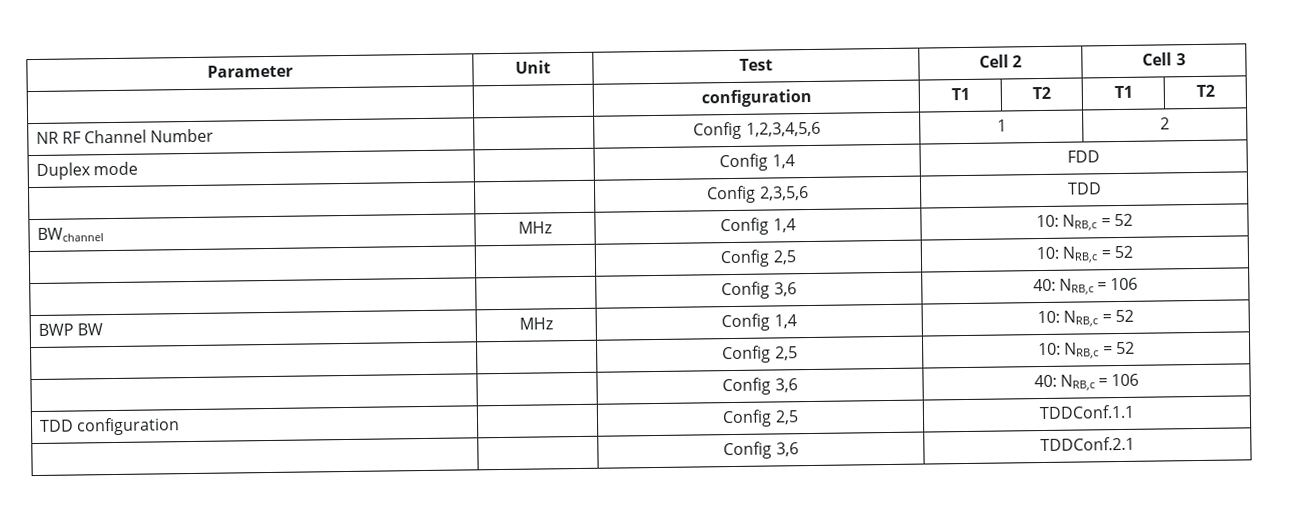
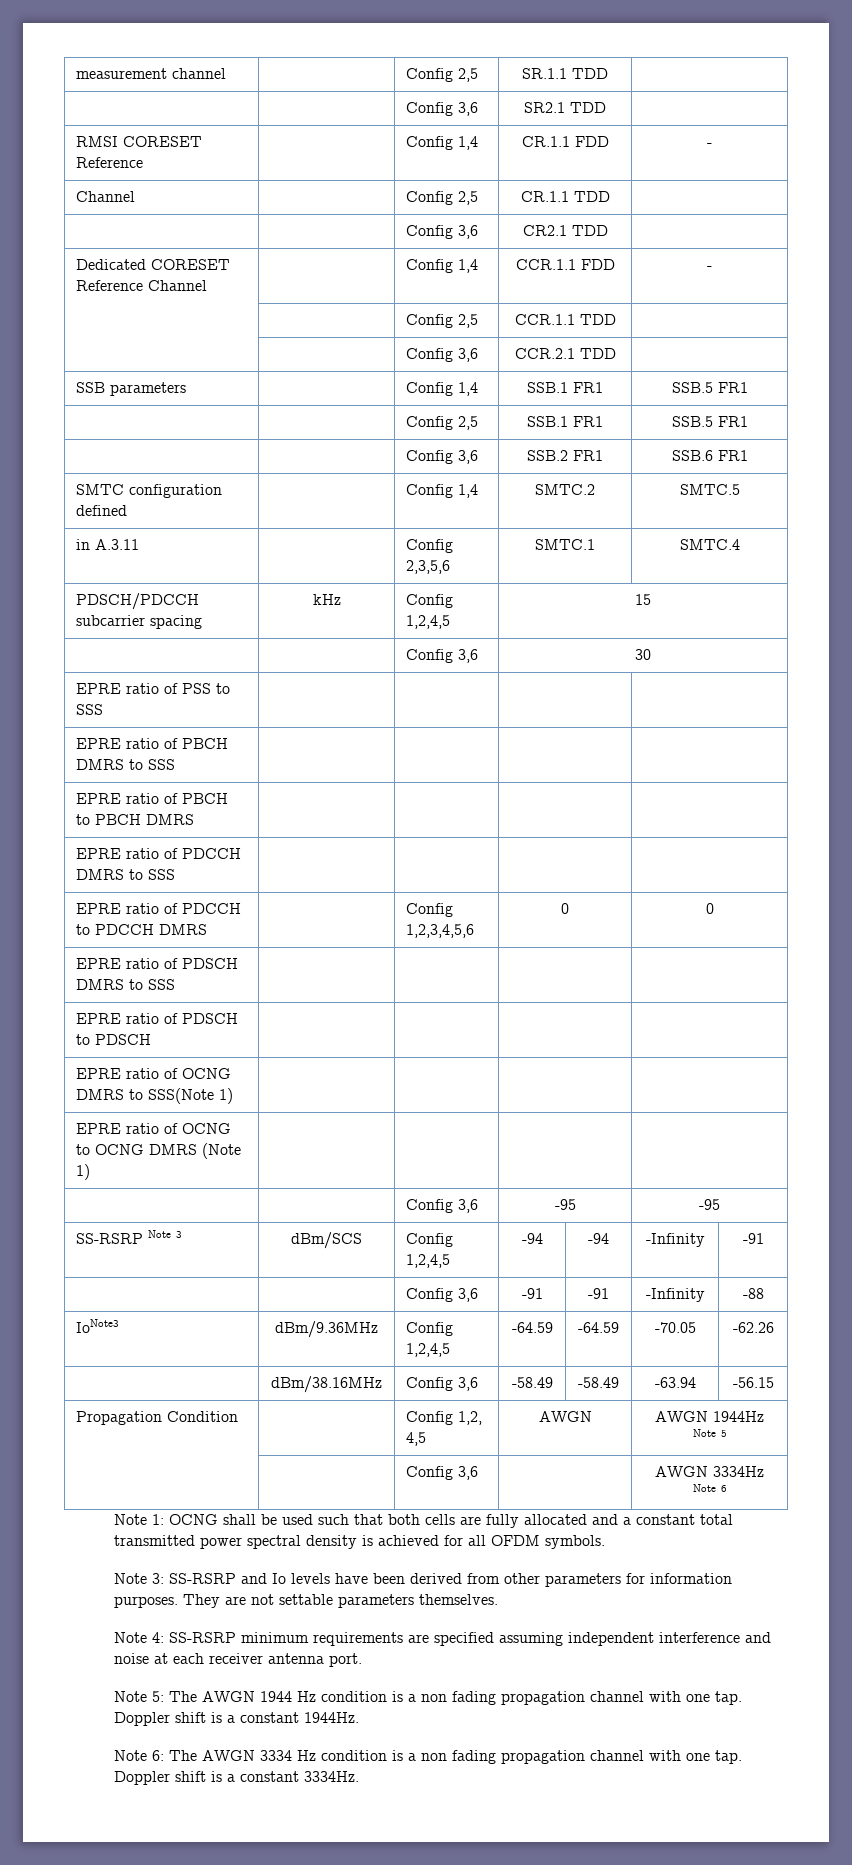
- Parameter | Unit | Test | Cell 2 | Cell 3
- | | configuration | T1 | T2 | T1 | T2
- NR RF Channel Number | | Config 1,2,3,4,5,6 | 1 | 2
- Duplex mode | | Config 1,4 | FDD
- | | Config 2,3,5,6 | TDD
- BWchannel | MHz | Config 1,4 | 10: NRB,c = 52
- | | Config 2,5 | 10: NRB,c = 52
- | | Config 3,6 | 40: NRB,c = 106
- BWP BW | MHz | Config 1,4 | 10: NRB,c = 52
- | | Config 2,5 | 10: NRB,c = 52
- | | Config 3,6 | 40: NRB,c = 106
- TDD configuration | | Config 2,5 | TDDConf.1.1
- | | Config 3,6 | TDDConf.2.1
+ measurement channel | | Config 2,5 | SR.1.1 TDD |
+ | | Config 3,6 | SR2.1 TDD |
+ RMSI CORESET Reference | | Config 1,4 | CR.1.1 FDD | -
+ Channel | | Config 2,5 | CR.1.1 TDD |
+ | | Config 3,6 | CR2.1 TDD |
+ Dedicated CORESET Reference Channel | | Config 1,4 | CCR.1.1 FDD | -
+ | | Config 2,5 | CCR.1.1 TDD |
+ | | Config 3,6 | CCR.2.1 TDD |
+ SSB parameters | | Config 1,4 | SSB.1 FR1 | SSB.5 FR1
+ | | Config 2,5 | SSB.1 FR1 | SSB.5 FR1
+ | | Config 3,6 | SSB.2 FR1 | SSB.6 FR1
+ SMTC configuration defined | | Config 1,4 | SMTC.2 | SMTC.5
+ in A.3.11 | | Config 2,3,5,6 | SMTC.1 | SMTC.4
+ PDSCH/PDCCH subcarrier spacing | kHz | Config 1,2,4,5 | 15
+ | | Config 3,6 | 30
+ EPRE ratio of PSS to SSS | | | |
+ EPRE ratio of PBCH DMRS to SSS | | | |
+ EPRE ratio of PBCH to PBCH DMRS | | | |
+ EPRE ratio of PDCCH DMRS to SSS | | | |
+ EPRE ratio of PDCCH to PDCCH DMRS | | Config 1,2,3,4,5,6 | 0 | 0
+ EPRE ratio of PDSCH DMRS to SSS | | | |
+ EPRE ratio of PDSCH to PDSCH | | | |
+ EPRE ratio of OCNG DMRS to SSS(Note 1) | | | |
+ EPRE ratio of OCNG to OCNG DMRS (Note 1) | | | |
+ | | Config 3,6 | -95 | -95
+ SS-RSRP Note 3 | dBm/SCS | Config 1,2,4,5 | -94 | -94 | -Infinity | -91
+ | | Config 3,6 | -91 | -91 | -Infinity | -88
+ IoNote3 | dBm/9.36MHz | Config 1,2,4,5 | -64.59 | -64.59 | -70.05 | -62.26
+ | dBm/38.16MHz | Config 3,6 | -58.49 | -58.49 | -63.94 | -56.15
+ Propagation Condition | | Config 1,2, 4,5 | AWGN | AWGN 1944Hz Note 5
+ | | Config 3,6 | | AWGN 3334Hz Note 6
+ Note 1: OCNG shall be used such that both cells are fully allocated and a constant total transmitted power spectral density is achieved for all OFDM symbols.
+ Note 3: SS-RSRP and Io levels have been derived from other parameters for information purposes. They are not settable parameters themselves.
+ Note 4: SS-RSRP minimum requirements are specified assuming independent interference and noise at each receiver antenna port.
+ Note 5: The AWGN 1944 Hz condition is a non fading propagation channel with one tap. Doppler shift is a constant 1944Hz.
+ Note 6: The AWGN 3334 Hz condition is a non fading propagation channel with one tap. Doppler shift is a constant 3334Hz.

